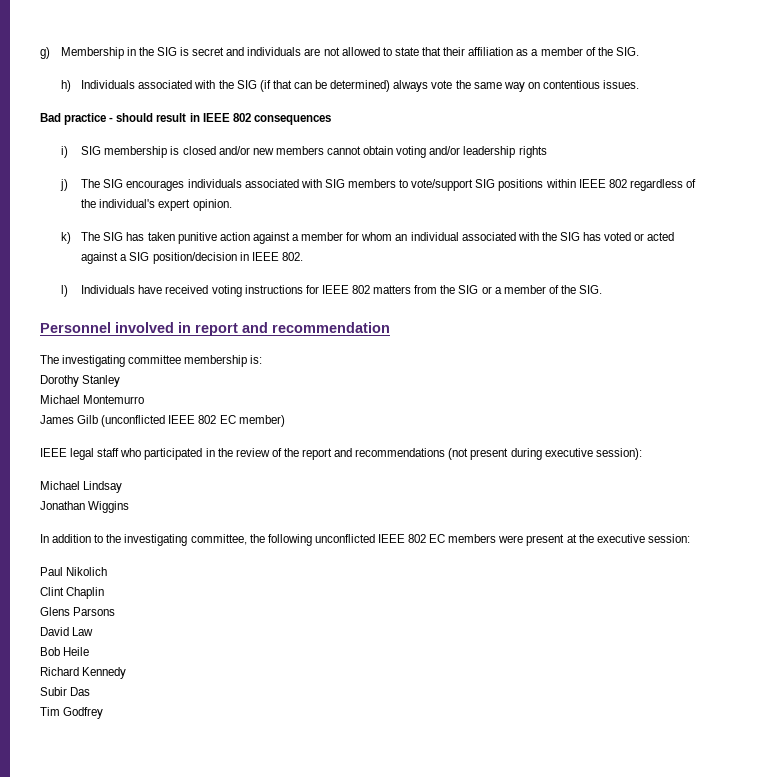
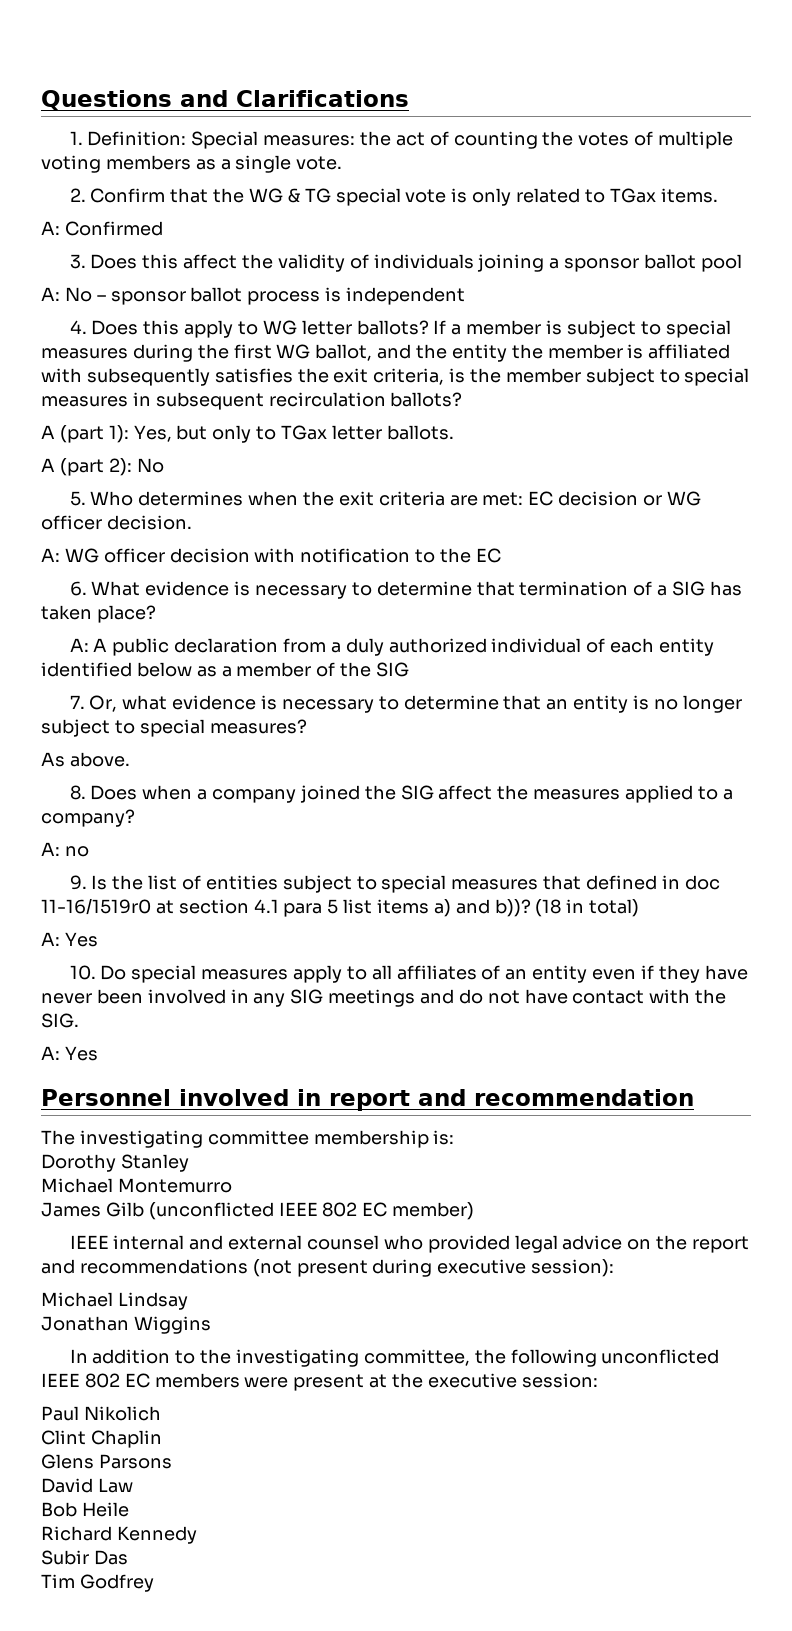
- g) Membership in the SIG is secret and individuals are not allowed to state that their affiliation as a member of the SIG.
- h) Individuals associated with the SIG (if that can be determined) always vote the same way on contentious issues.
- Bad practice - should result in IEEE 802 consequences
- i) SIG membership is closed and/or new members cannot obtain voting and/or leadership rights
- j) The SIG encourages individuals associated with SIG members to vote/support SIG positions within IEEE 802 regardless of the individual's expert opinion.
- k) The SIG has taken punitive action against a member for whom an individual associated with the SIG has voted or acted against a SIG position/decision in IEEE 802.
- l) Individuals have received voting instructions for IEEE 802 matters from the SIG or a member of the SIG.
+ Questions and Clarifications
+ 1. Definition: Special measures: the act of counting the votes of multiple voting members as a single vote.
+ 2. Confirm that the WG & TG special vote is only related to TGax items.
+ A: Confirmed
+ 3. Does this affect the validity of individuals joining a sponsor ballot pool
+ A: No – sponsor ballot process is independent
+ 4. Does this apply to WG letter ballots? If a member is subject to special measures during the first WG ballot, and the entity the member is affiliated with subsequently satisfies the exit criteria, is the member subject to special measures in subsequent recirculation ballots?
+ A (part 1): Yes, but only to TGax letter ballots.
+ A (part 2): No
+ 5. Who determines when the exit criteria are met: EC decision or WG officer decision.
+ A: WG officer decision with notification to the EC
+ 6. What evidence is necessary to determine that termination of a SIG has taken place?
+ A: A public declaration from a duly authorized individual of each entity identified below as a member of the SIG
+ 7. Or, what evidence is necessary to determine that an entity is no longer subject to special measures?
+ As above.
+ 8. Does when a company joined the SIG affect the measures applied to a company?
+ A: no
+ 9. Is the list of entities subject to special measures that defined in doc 11-16/1519r0 at section 4.1 para 5 list items a) and b))? (18 in total)
+ A: Yes
+ 10. Do special measures apply to all affiliates of an entity even if they have never been involved in any SIG meetings and do not have contact with the SIG.
+ A: Yes
- IEEE legal staff who participated in the review of the report and recommendations (not present during executive session):
+ IEEE internal and external counsel who provided legal advice on the report and recommendations (not present during executive session):

